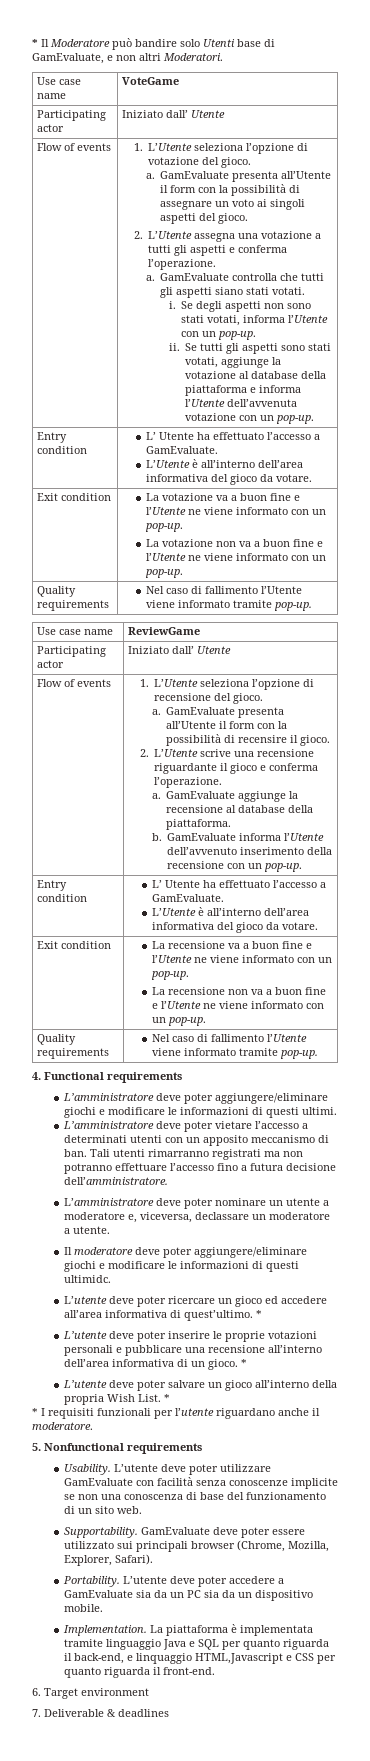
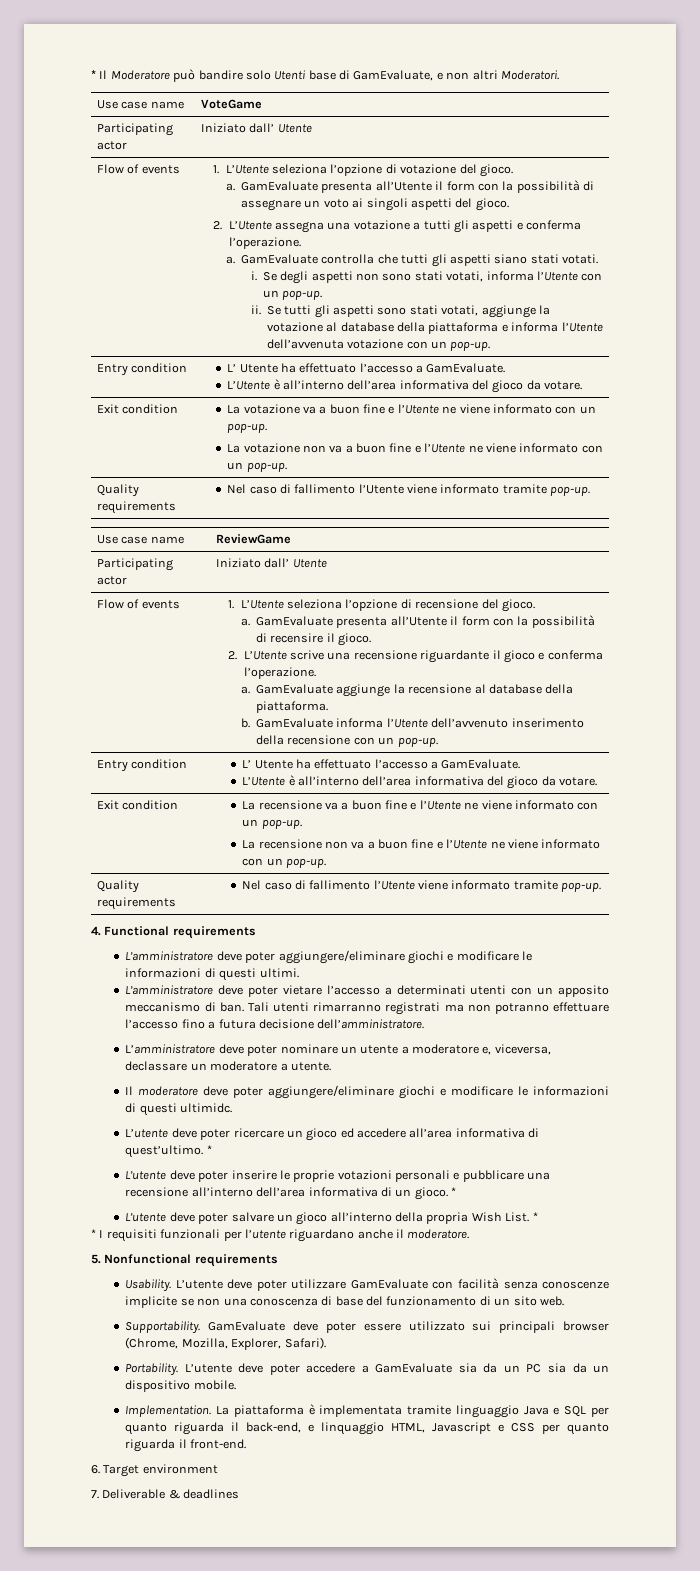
- La piattaforma è implementata tramite linguaggio Java e SQL per quanto riguarda il back-end, e linquaggio HTML,Javascript e CSS per quanto riguarda il front-end.
+ La piattaforma è implementata tramite linguaggio Java e SQL per quanto riguarda il back-end, e linquaggio HTML, Javascript e CSS per quanto riguarda il front-end.

